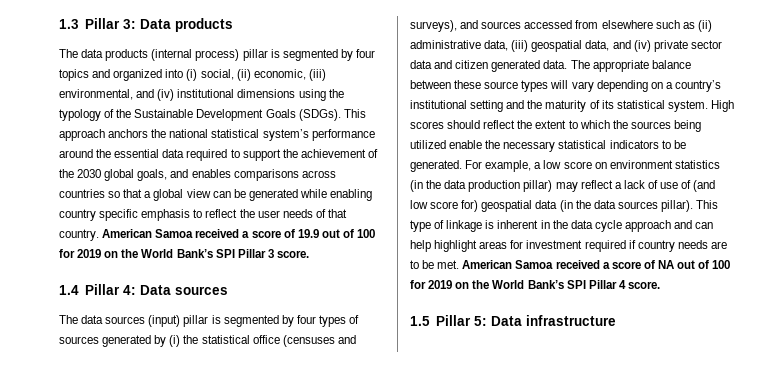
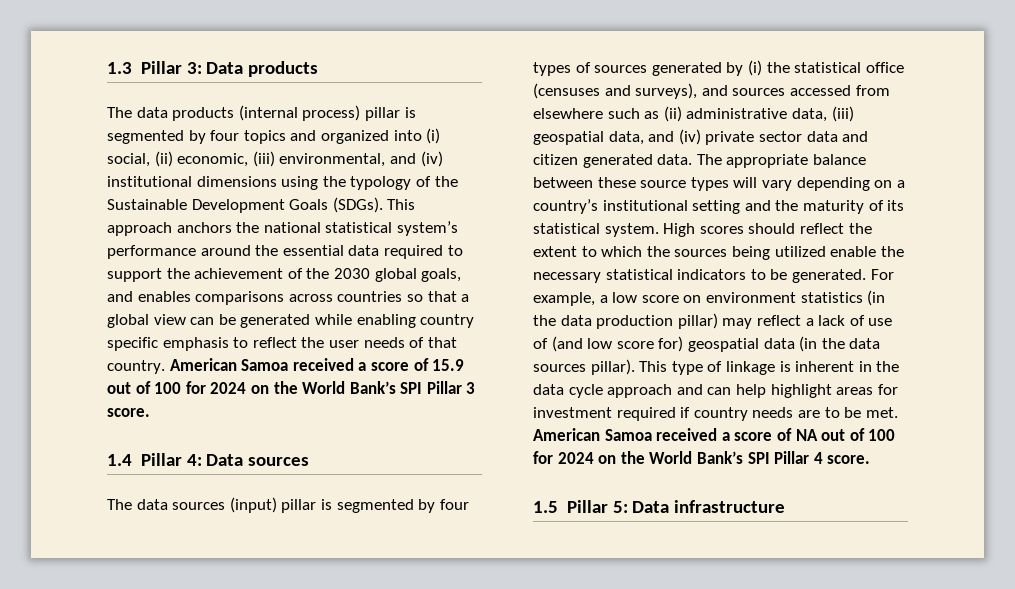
- American Samoa received a score of 19.9 out of 100 for 2019 on the World Bank’s SPI Pillar 3 score.
+ American Samoa received a score of 15.9 out of 100 for 2024 on the World Bank’s SPI Pillar 3 score.
- American Samoa received a score of NA out of 100 for 2019 on the World Bank’s SPI Pillar 4 score.
+ American Samoa received a score of NA out of 100 for 2024 on the World Bank’s SPI Pillar 4 score.

